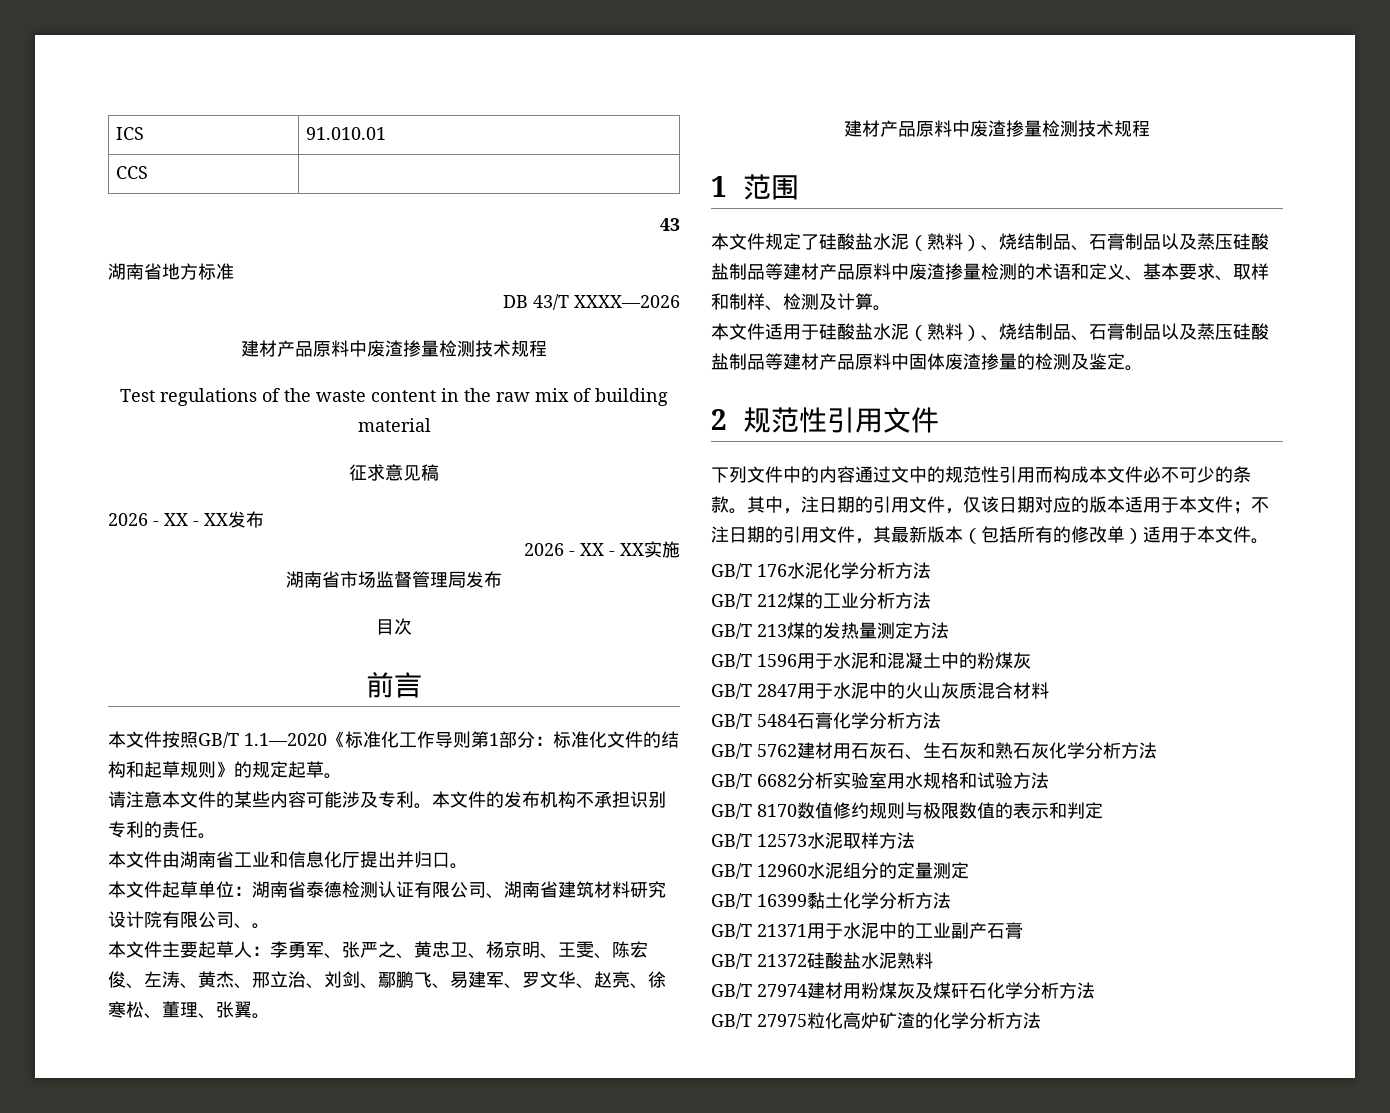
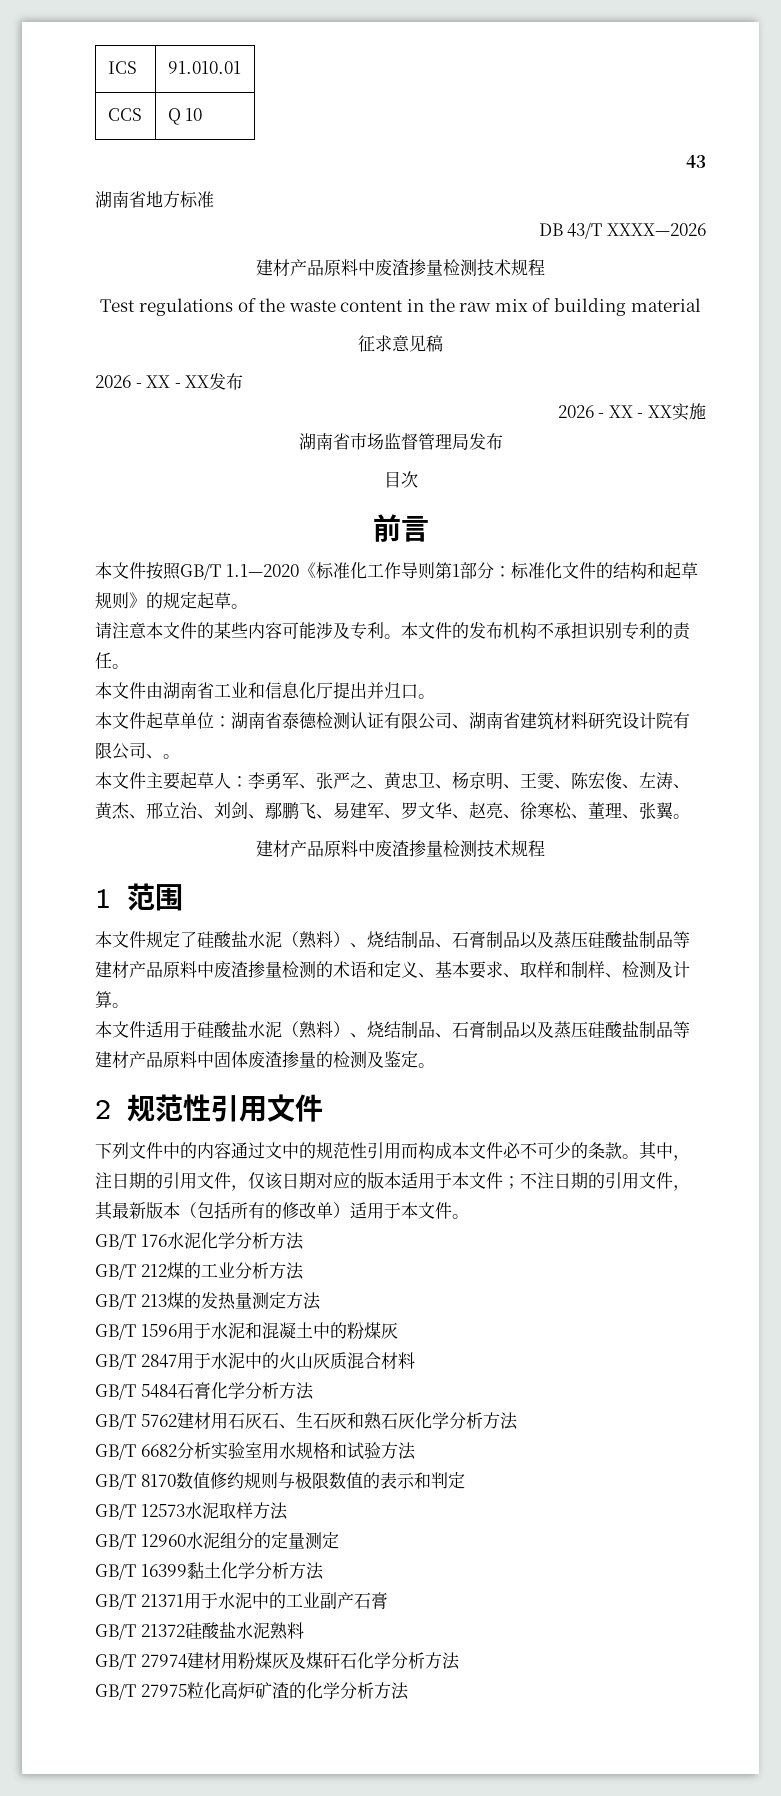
- CCS |
+ CCS | Q 10

